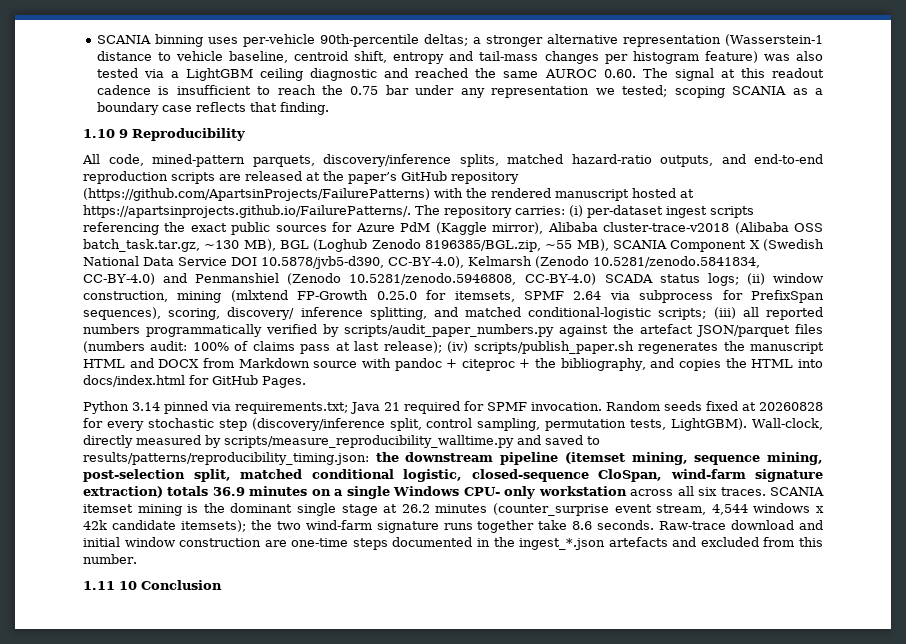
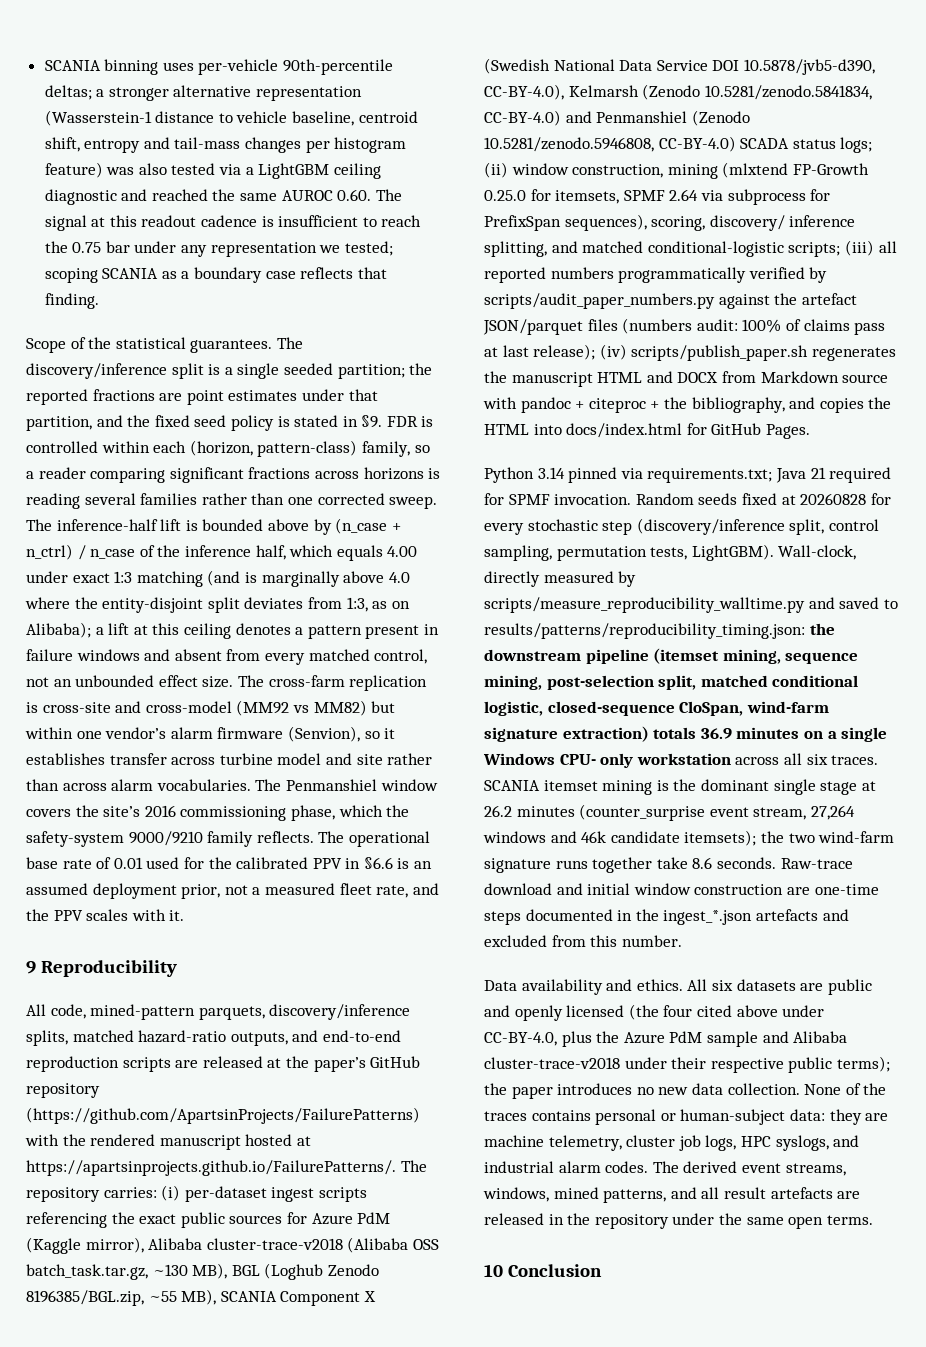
- 1.10 9 Reproducibility
+ Scope of the statistical guarantees. The discovery/inference split is a single seeded partition; the reported fractions are point estimates under that partition, and the fixed seed policy is stated in §9. FDR is controlled within each (horizon, pattern-class) family, so a reader comparing significant fractions across horizons is reading several families rather than one corrected sweep. The inference-half lift is bounded above by (n_case + n_ctrl) / n_case of the inference half, which equals 4.00 under exact 1:3 matching (and is marginally above 4.0 where the entity-disjoint split deviates from 1:3, as on Alibaba); a lift at this ceiling denotes a pattern present in failure windows and absent from every matched control, not an unbounded effect size. The cross-farm replication is cross-site and cross-model (MM92 vs MM82) but within one vendor’s alarm firmware (Senvion), so it establishes transfer across turbine model and site rather than across alarm vocabularies. The Penmanshiel window covers the site’s 2016 commissioning phase, which the safety-system 9000/9210 family reflects. The operational base rate of 0.01 used for the calibrated PPV in §6.6 is an assumed deployment prior, not a measured fleet rate, and the PPV scales with it.
+ 9 Reproducibility
- SCANIA itemset mining is the dominant single stage at 26.2 minutes (counter_surprise event stream, 4,544 windows x 42k candidate itemsets); the two wind-farm signature runs together take 8.6 seconds.
+ SCANIA itemset mining is the dominant single stage at 26.2 minutes (counter_surprise event stream, 27,264 windows and 46k candidate itemsets); the two wind-farm signature runs together take 8.6 seconds.
- 1.11 10 Conclusion
+ Data availability and ethics. All six datasets are public and openly licensed (the four cited above under CC-BY-4.0, plus the Azure PdM sample and Alibaba cluster-trace-v2018 under their respective public terms); the paper introduces no new data collection. None of the traces contains personal or human-subject data: they are machine telemetry, cluster job logs, HPC syslogs, and industrial alarm codes. The derived event streams, windows, mined patterns, and all result artefacts are released in the repository under the same open terms.
+ 10 Conclusion

